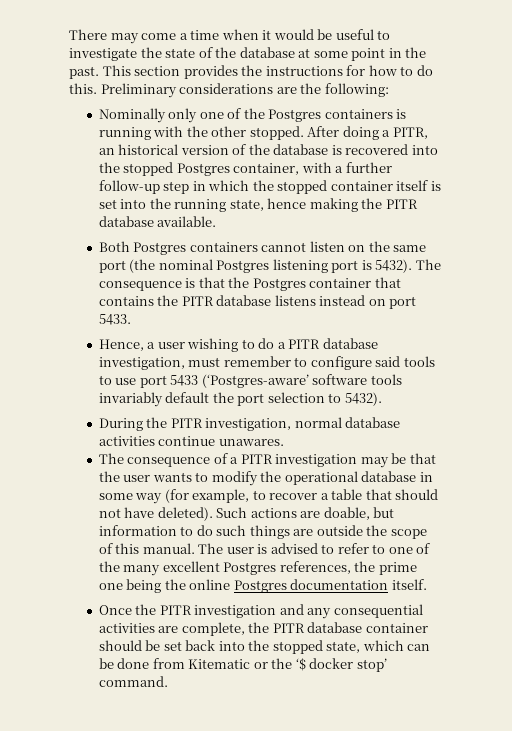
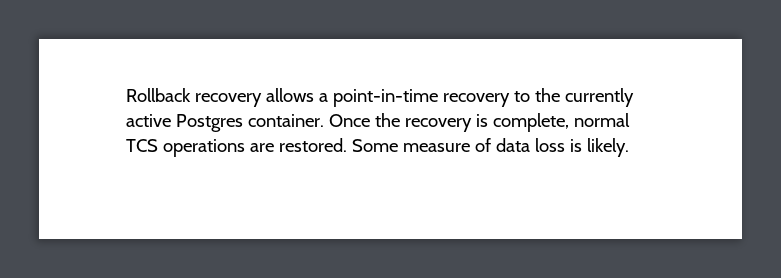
- There may come a time when it would be useful to investigate the state of the database at some point in the past. This section provides the instructions for how to do this. Preliminary considerations are the following:
- Nominally only one of the Postgres containers is running with the other stopped. After doing a PITR, an historical version of the database is recovered into the stopped Postgres container, with a further follow-up step in which the stopped container itself is set into the running state, hence making the PITR database available.
- Both Postgres containers cannot listen on the same port (the nominal Postgres listening port is 5432). The consequence is that the Postgres container that contains the PITR database listens instead on port 5433.
- Hence, a user wishing to do a PITR database investigation, must remember to configure said tools to use port 5433 (‘Postgres-aware’ software tools invariably default the port selection to 5432).
- During the PITR investigation, normal database activities continue unawares.
- The consequence of a PITR investigation may be that the user wants to modify the operational database in some way (for example, to recover a table that should not have deleted). Such actions are doable, but information to do such things are outside the scope of this manual. The user is advised to refer to one of the many excellent Postgres references, the prime one being the online Postgres documentation itself.
- Once the PITR investigation and any consequential activities are complete, the PITR database container should be set back into the stopped state, which can be done from Kitematic or the ‘$ docker stop’ command.
+ Rollback recovery allows a point-in-time recovery to the currently active Postgres container. Once the recovery is complete, normal TCS operations are restored. Some measure of data loss is likely.

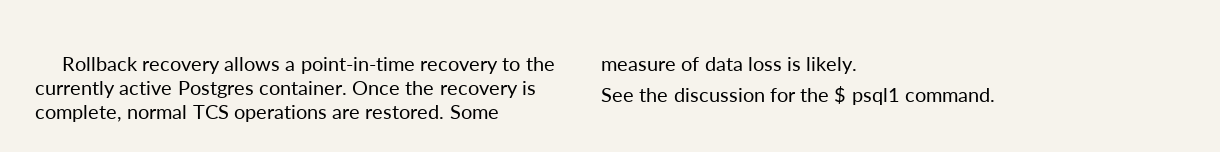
+ See the discussion for the $ psql1 command.

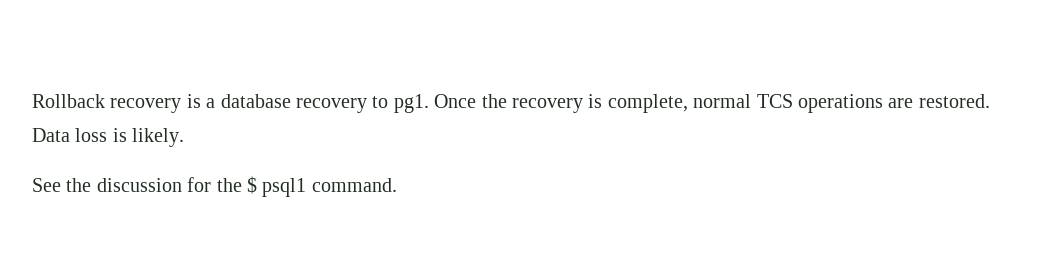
- Rollback recovery allows a point-in-time recovery to the currently active Postgres container.
+ Rollback recovery is a database recovery to pg1.
- Some measure of data loss is likely.
+ Data loss is likely.

